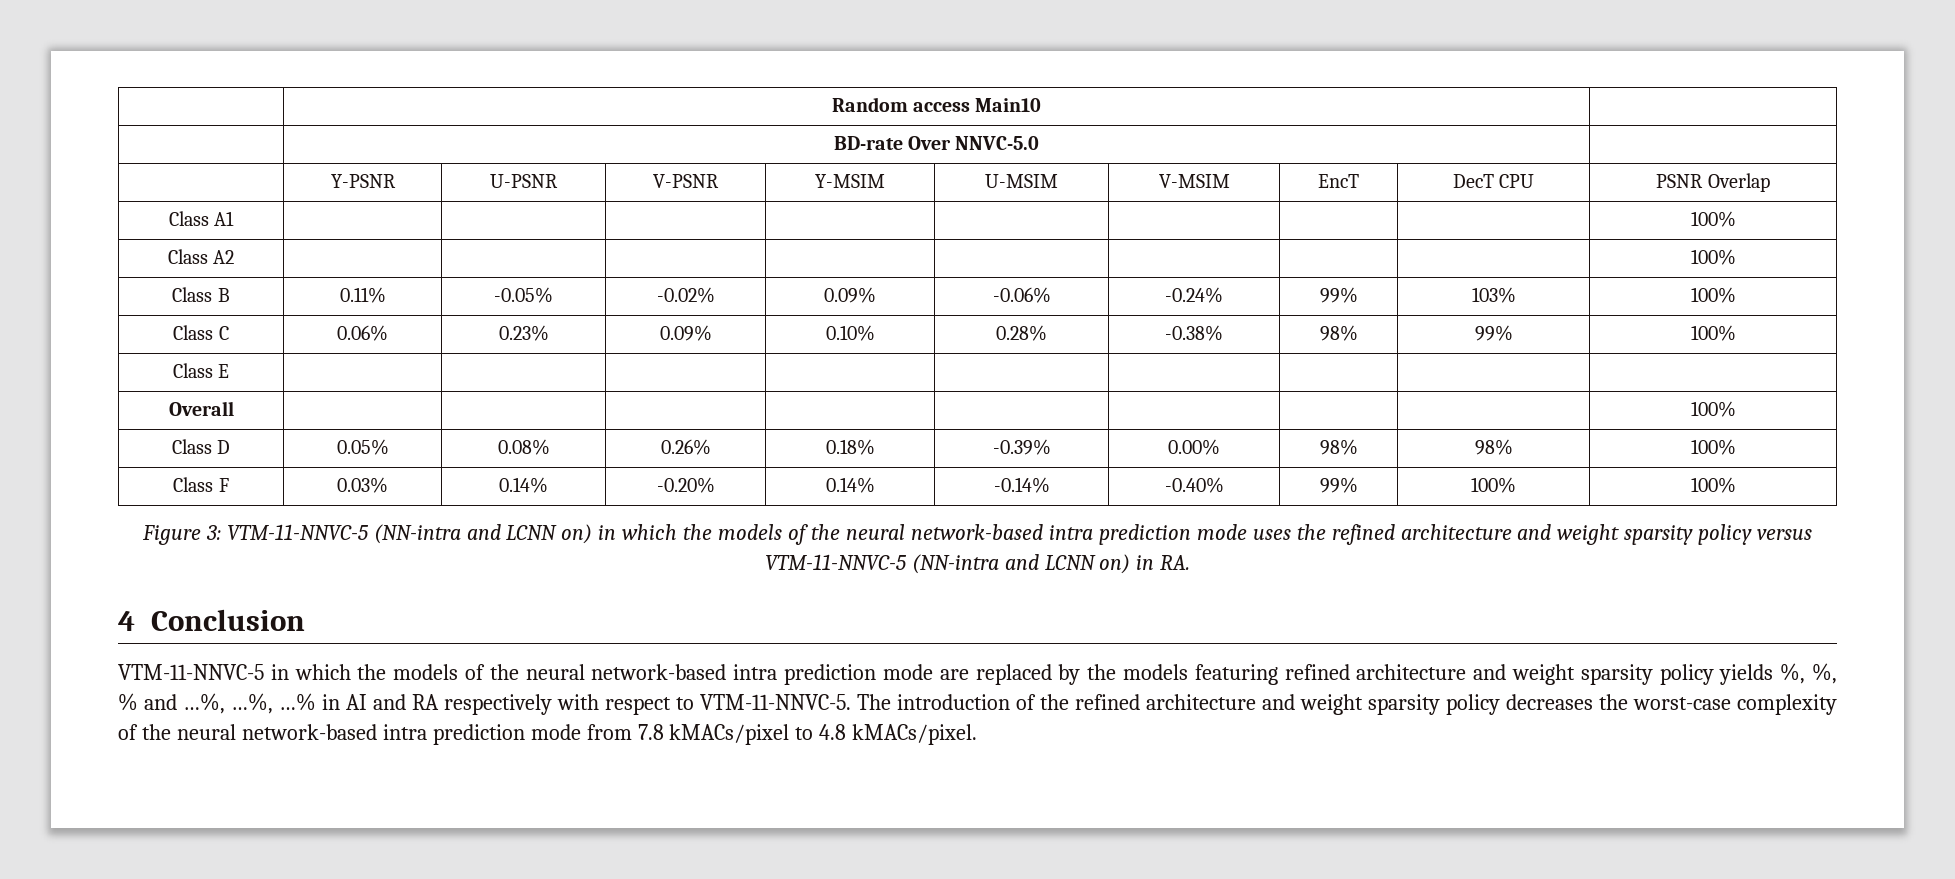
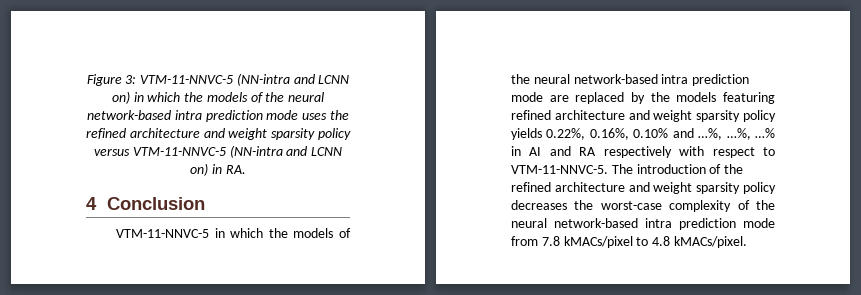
- | Random access Main10 |
- | BD-rate Over NNVC-5.0 |
- | Y-PSNR | U-PSNR | V-PSNR | Y-MSIM | U-MSIM | V-MSIM | EncT | DecT CPU | PSNR Overlap
- Class A1 | | | | | | | | | 100%
- Class A2 | | | | | | | | | 100%
- Class B | 0.11% | -0.05% | -0.02% | 0.09% | -0.06% | -0.24% | 99% | 103% | 100%
- Class C | 0.06% | 0.23% | 0.09% | 0.10% | 0.28% | -0.38% | 98% | 99% | 100%
- Class E | | | | | | | | |
- Overall | | | | | | | | | 100%
- Class D | 0.05% | 0.08% | 0.26% | 0.18% | -0.39% | 0.00% | 98% | 98% | 100%
- Class F | 0.03% | 0.14% | -0.20% | 0.14% | -0.14% | -0.40% | 99% | 100% | 100%
- VTM-11-NNVC-5 in which the models of the neural network-based intra prediction mode are replaced by the models featuring refined architecture and weight sparsity policy yields %, %, % and …%, …%, …% in AI and RA respectively with respect to VTM-11-NNVC-5.
+ VTM-11-NNVC-5 in which the models of the neural network-based intra prediction mode are replaced by the models featuring refined architecture and weight sparsity policy yields 0.22%, 0.16%, 0.10% and …%, …%, …% in AI and RA respectively with respect to VTM-11-NNVC-5.

